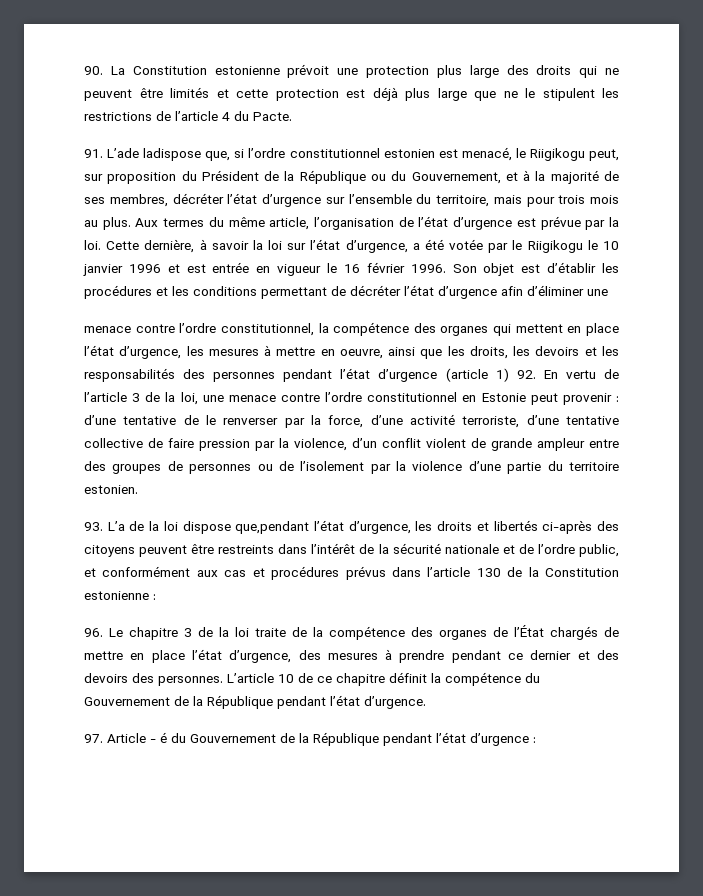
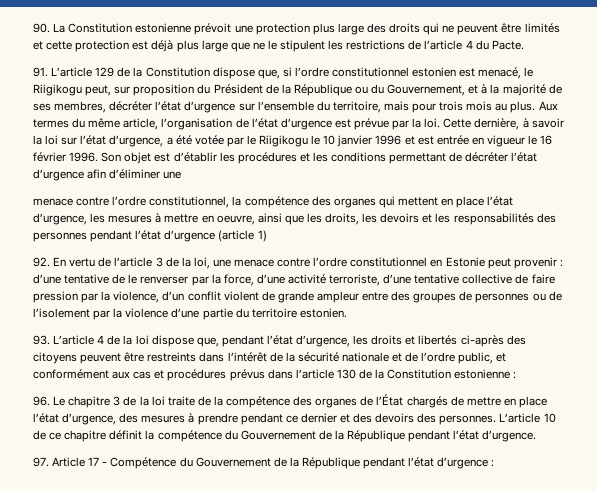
- 91. L’ade ladispose que, si l’ordre constitutionnel estonien est menacé, le Riigikogu peut, sur proposition du Président de la République ou du Gouvernement, et à la majorité de ses membres, décréter l’état d’urgence sur l’ensemble du territoire, mais pour trois mois au plus.
+ 91. L’article 129 de la Constitution dispose que, si l’ordre constitutionnel estonien est menacé, le Riigikogu peut, sur proposition du Président de la République ou du Gouvernement, et à la majorité de ses membres, décréter l’état d’urgence sur l’ensemble du territoire, mais pour trois mois au plus.
- menace contre l’ordre constitutionnel, la compétence des organes qui mettent en place l’état d’urgence, les mesures à mettre en oeuvre, ainsi que les droits, les devoirs et les responsabilités des personnes pendant l’état d’urgence (article 1) 92. En vertu de l’article 3 de la loi, une menace contre l’ordre constitutionnel en Estonie peut provenir :
+ menace contre l’ordre constitutionnel, la compétence des organes qui mettent en place l’état d’urgence, les mesures à mettre en oeuvre, ainsi que les droits, les devoirs et les responsabilités des personnes pendant l’état d’urgence (article 1)
+ 92. En vertu de l’article 3 de la loi, une menace contre l’ordre constitutionnel en Estonie peut provenir :
- 93. L’a de la loi dispose que,pendant l’état d’urgence, les droits et libertés ci-après des citoyens peuvent être restreints dans l’intérêt de la sécurité nationale et de l’ordre public, et conformément aux cas et procédures prévus dans l’article 130 de la Constitution estonienne :
+ 93. L’article 4 de la loi dispose que, pendant l’état d’urgence, les droits et libertés ci-après des citoyens peuvent être restreints dans l’intérêt de la sécurité nationale et de l’ordre public, et conformément aux cas et procédures prévus dans l’article 130 de la Constitution estonienne :
- 97. Article - é du Gouvernement de la République pendant l’état d’urgence :
+ 97. Article 17 - Compétence du Gouvernement de la République pendant l’état d’urgence :

